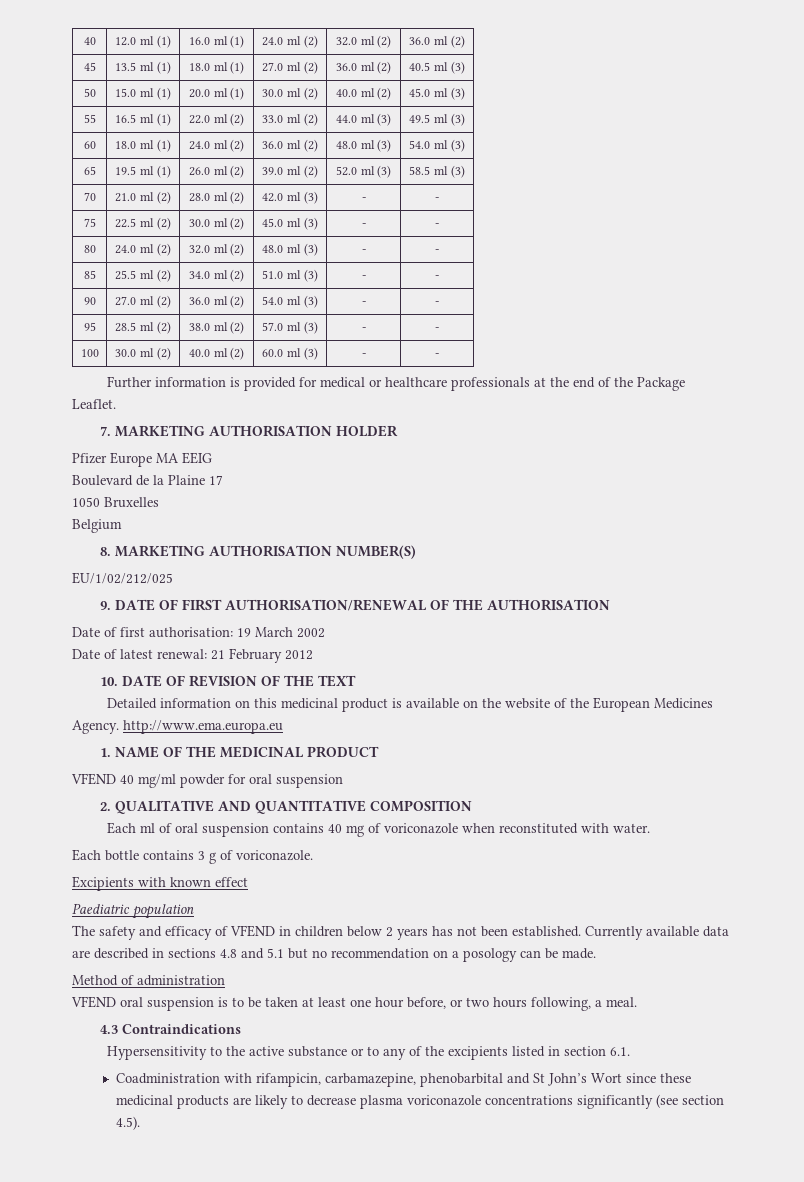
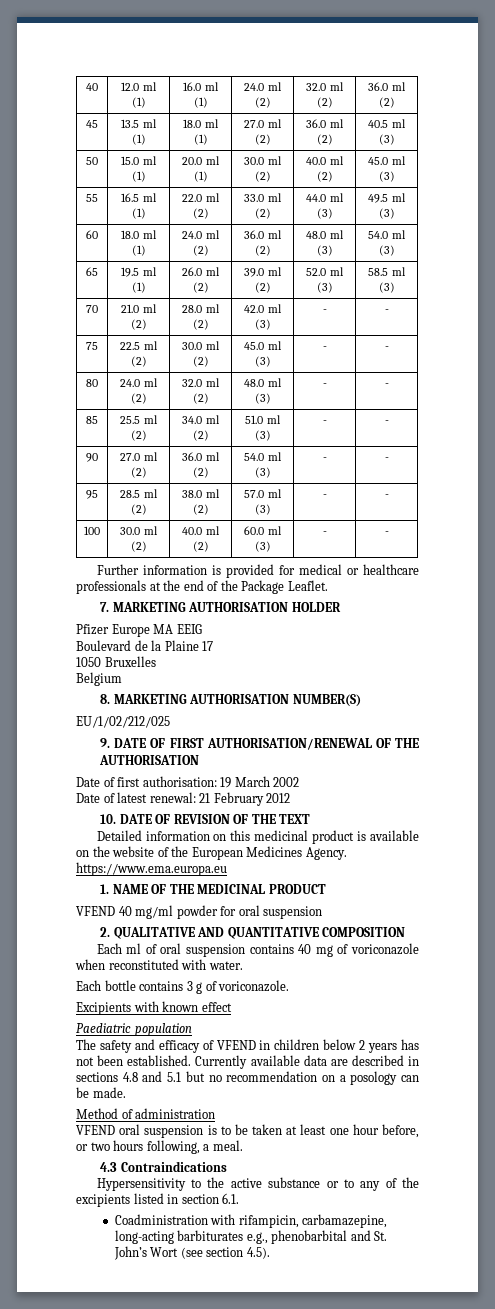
- Detailed information on this medicinal product is available on the website of the European Medicines Agency. http://www.ema.europa.eu
+ Detailed information on this medicinal product is available on the website of the European Medicines Agency. https://www.ema.europa.eu
- Coadministration with rifampicin, carbamazepine, phenobarbital and St John’s Wort since these medicinal products are likely to decrease plasma voriconazole concentrations significantly (see section 4.5).
+ Coadministration with rifampicin, carbamazepine, long-acting barbiturates e.g., phenobarbital and St. John’s Wort (see section 4.5).

